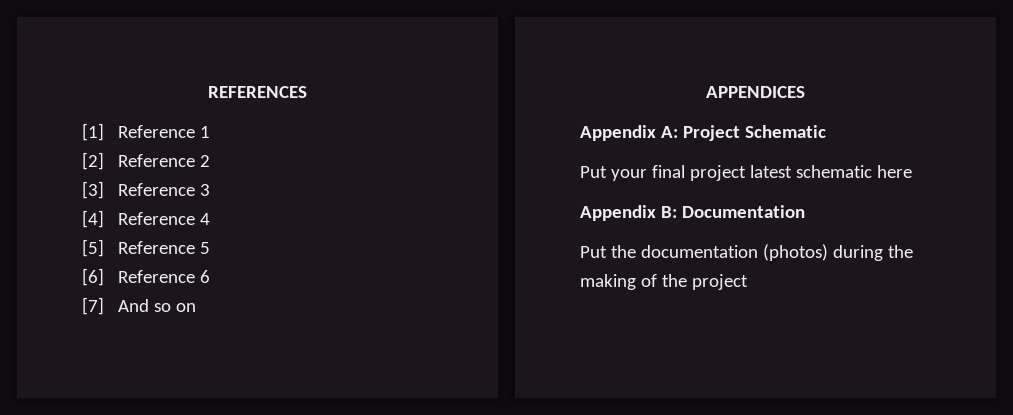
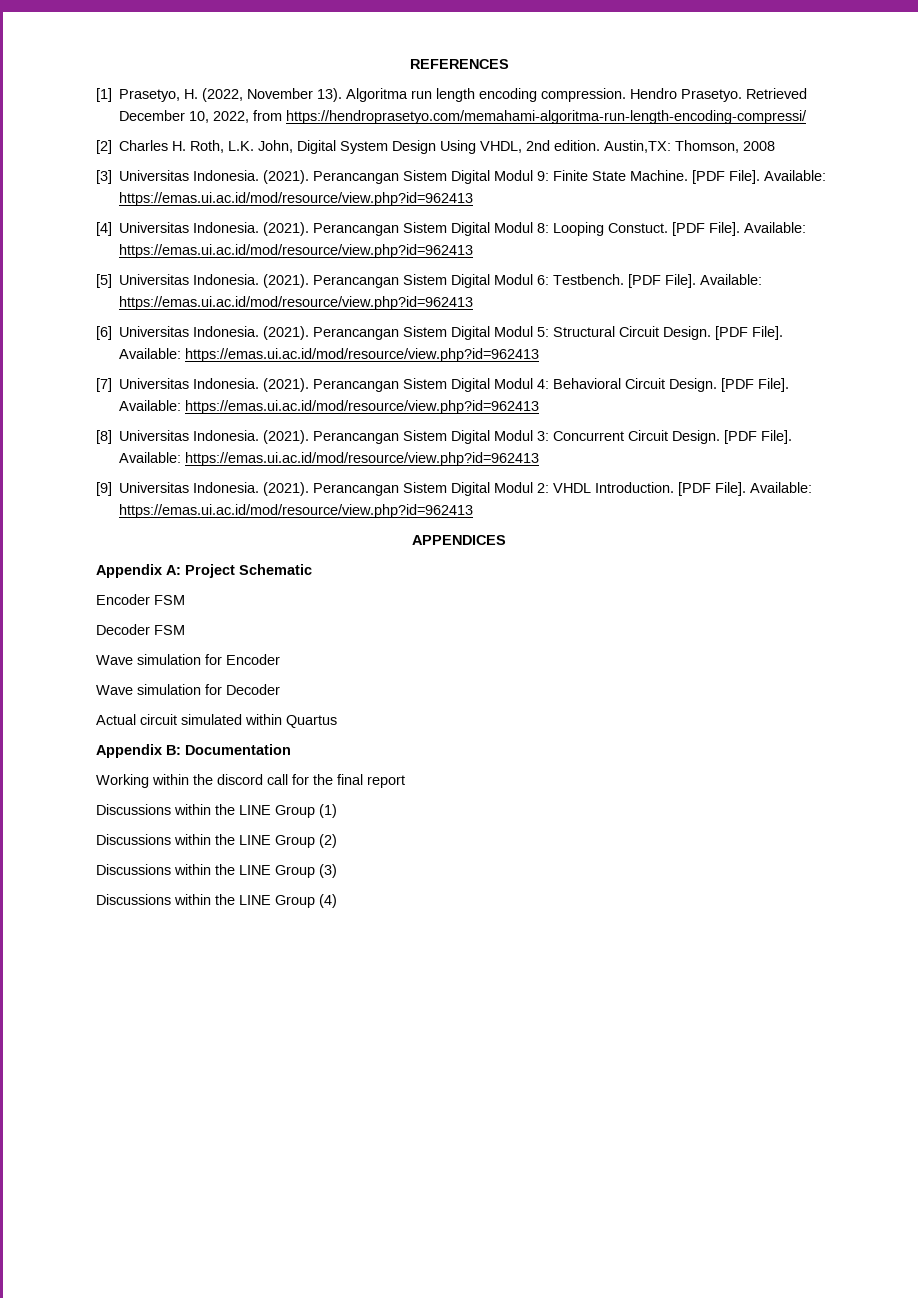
- [1] Reference 1
- [2] Reference 2
- [3] Reference 3
- [4] Reference 4
- [5] Reference 5
- [6] Reference 6
- [7] And so on
+ [1] Prasetyo, H. (2022, November 13). Algoritma run length encoding compression. Hendro Prasetyo. Retrieved December 10, 2022, from https://hendroprasetyo.com/memahami-algoritma-run-length-encoding-compressi/
+ [2] Charles H. Roth, L.K. John, Digital System Design Using VHDL, 2nd edition. Austin,TX: Thomson, 2008
+ [3] Universitas Indonesia. (2021). Perancangan Sistem Digital Modul 9: Finite State Machine. [PDF File]. Available: https://emas.ui.ac.id/mod/resource/view.php?id=962413
+ [4] Universitas Indonesia. (2021). Perancangan Sistem Digital Modul 8: Looping Constuct. [PDF File]. Available: https://emas.ui.ac.id/mod/resource/view.php?id=962413
+ [5] Universitas Indonesia. (2021). Perancangan Sistem Digital Modul 6: Testbench. [PDF File]. Available: https://emas.ui.ac.id/mod/resource/view.php?id=962413
+ [6] Universitas Indonesia. (2021). Perancangan Sistem Digital Modul 5: Structural Circuit Design. [PDF File]. Available: https://emas.ui.ac.id/mod/resource/view.php?id=962413
+ [7] Universitas Indonesia. (2021). Perancangan Sistem Digital Modul 4: Behavioral Circuit Design. [PDF File]. Available: https://emas.ui.ac.id/mod/resource/view.php?id=962413
+ [8] Universitas Indonesia. (2021). Perancangan Sistem Digital Modul 3: Concurrent Circuit Design. [PDF File]. Available: https://emas.ui.ac.id/mod/resource/view.php?id=962413
+ [9] Universitas Indonesia. (2021). Perancangan Sistem Digital Modul 2: VHDL Introduction. [PDF File]. Available: https://emas.ui.ac.id/mod/resource/view.php?id=962413
- Put your final project latest schematic here
+ Encoder FSM
+ Decoder FSM
+ Wave simulation for Encoder
+ Wave simulation for Decoder
+ Actual circuit simulated within Quartus
  Appendix B: Documentation
- Put the documentation (photos) during the making of the project
+ Working within the discord call for the final report
+ Discussions within the LINE Group (1)
+ Discussions within the LINE Group (2)
+ Discussions within the LINE Group (3)
+ Discussions within the LINE Group (4)

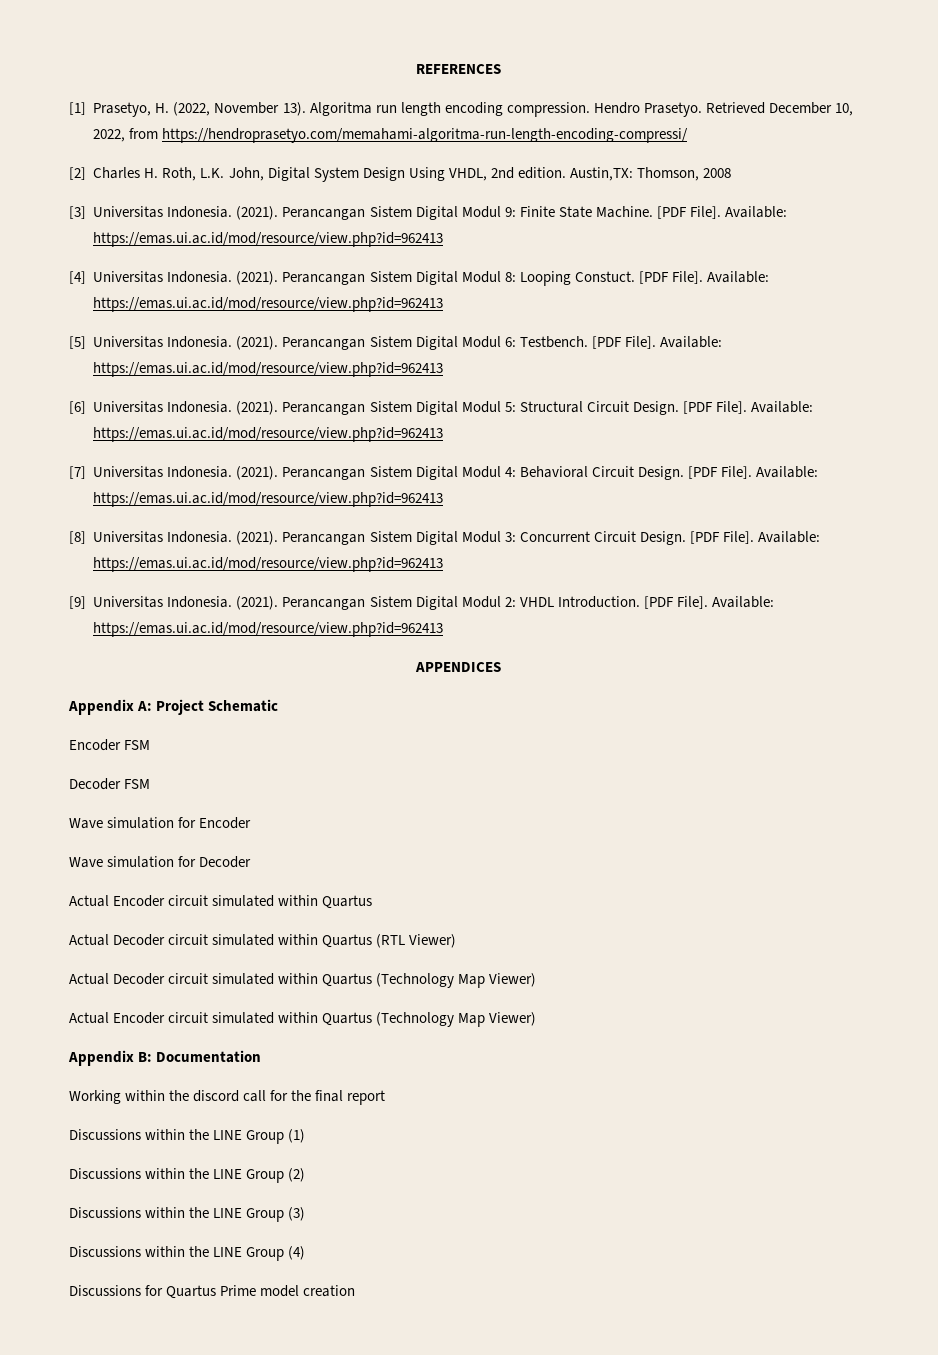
  Wave simulation for Decoder
- Actual circuit simulated within Quartus
+ Actual Encoder circuit simulated within Quartus
+ Actual Decoder circuit simulated within Quartus (RTL Viewer)
+ Actual Decoder circuit simulated within Quartus (Technology Map Viewer)
+ Actual Encoder circuit simulated within Quartus (Technology Map Viewer)
+ Discussions for Quartus Prime model creation

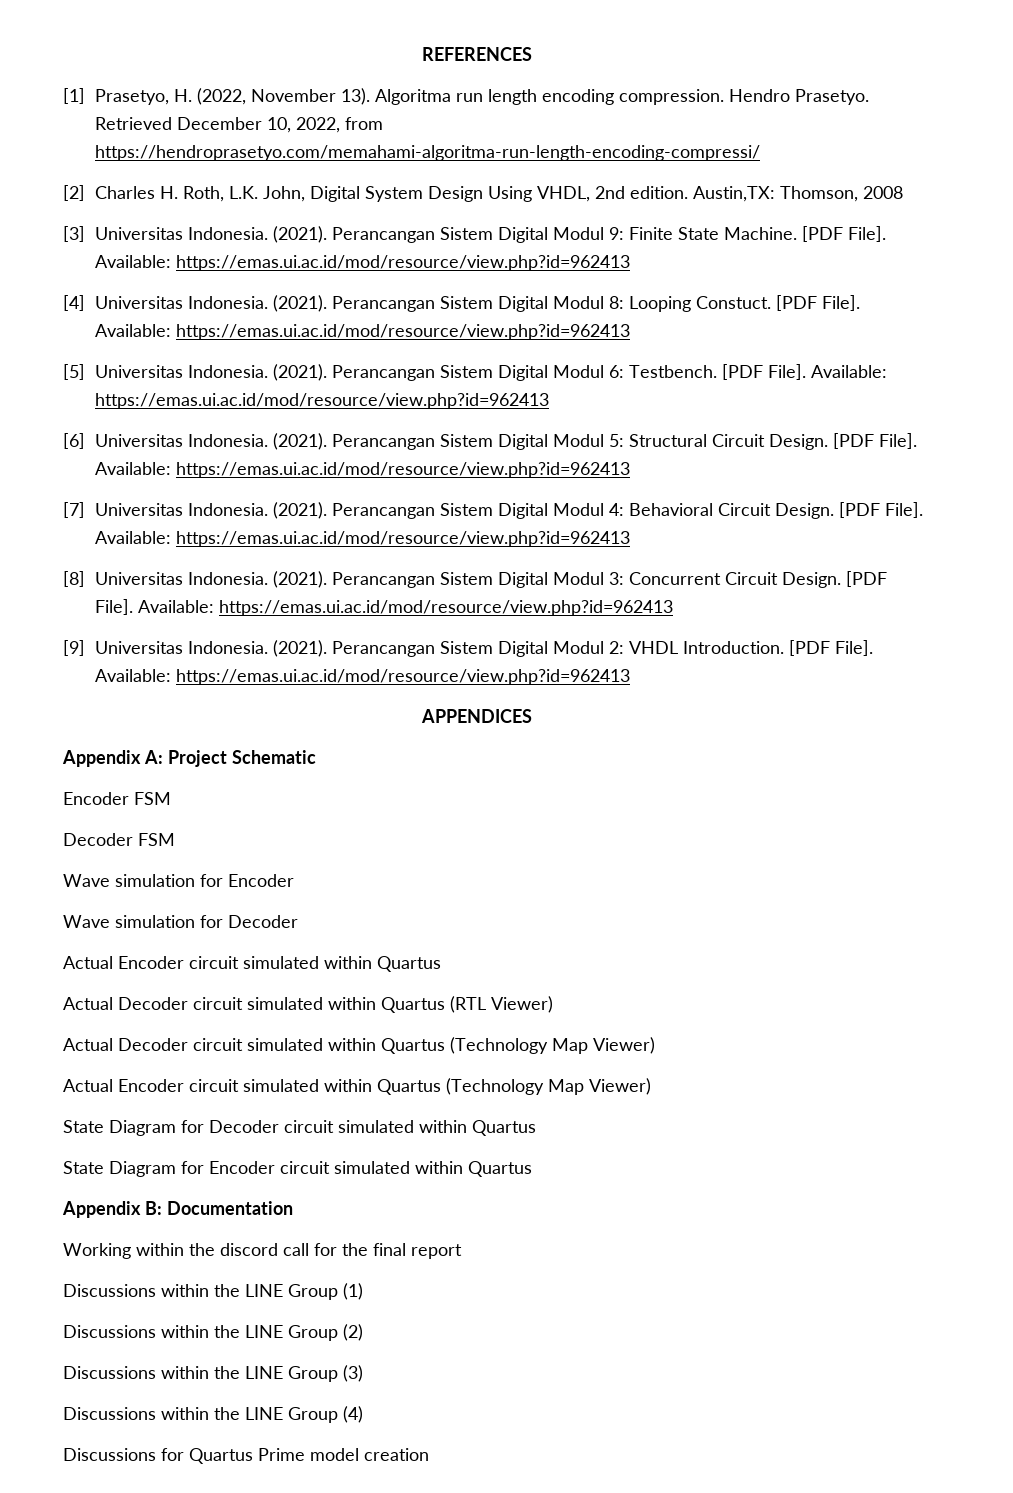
+ State Diagram for Decoder circuit simulated within Quartus
+ State Diagram for Encoder circuit simulated within Quartus

